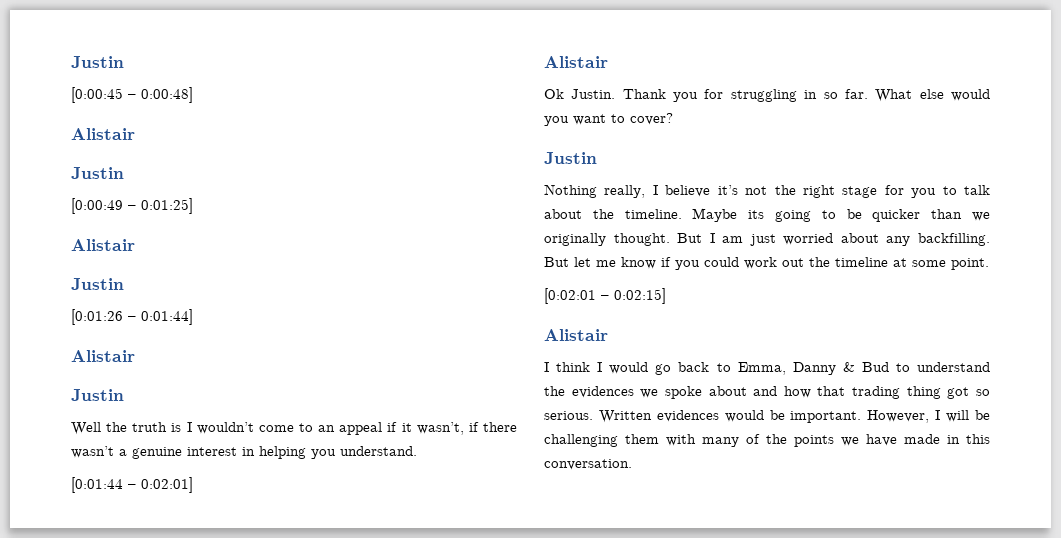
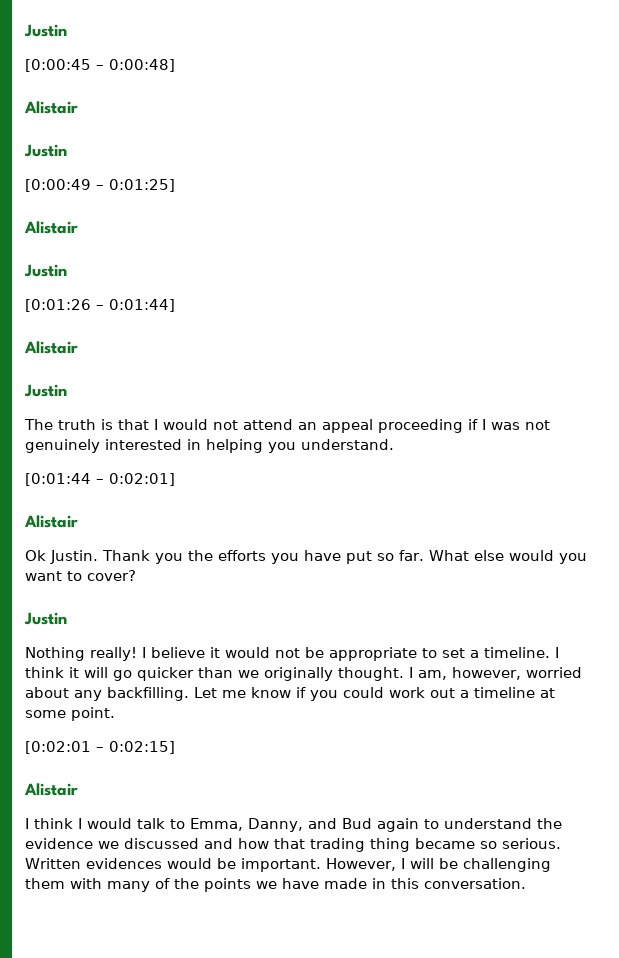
- Well the truth is I wouldn’t come to an appeal if it wasn’t, if there wasn’t a genuine interest in helping you understand.
+ The truth is that I would not attend an appeal proceeding if I was not genuinely interested in helping you understand.
- Thank you for struggling in so far.
+ Thank you the efforts you have put so far.
- Nothing really, I believe it’s not the right stage for you to talk about the timeline. Maybe its going to be quicker than we originally thought.
+ Nothing really! I believe it would not be appropriate to set a timeline. I think it will go quicker than we originally thought.
- But I am just worried about any backfilling.
+ I am, however, worried about any backfilling.
- But let me know if you could work out the timeline at some point.
+ Let me know if you could work out a timeline at some point.
- I think I would go back to Emma, Danny & Bud to understand the evidences we spoke about and how that trading thing got so serious.
+ I think I would talk to Emma, Danny, and Bud again to understand the evidence we discussed and how that trading thing became so serious.

